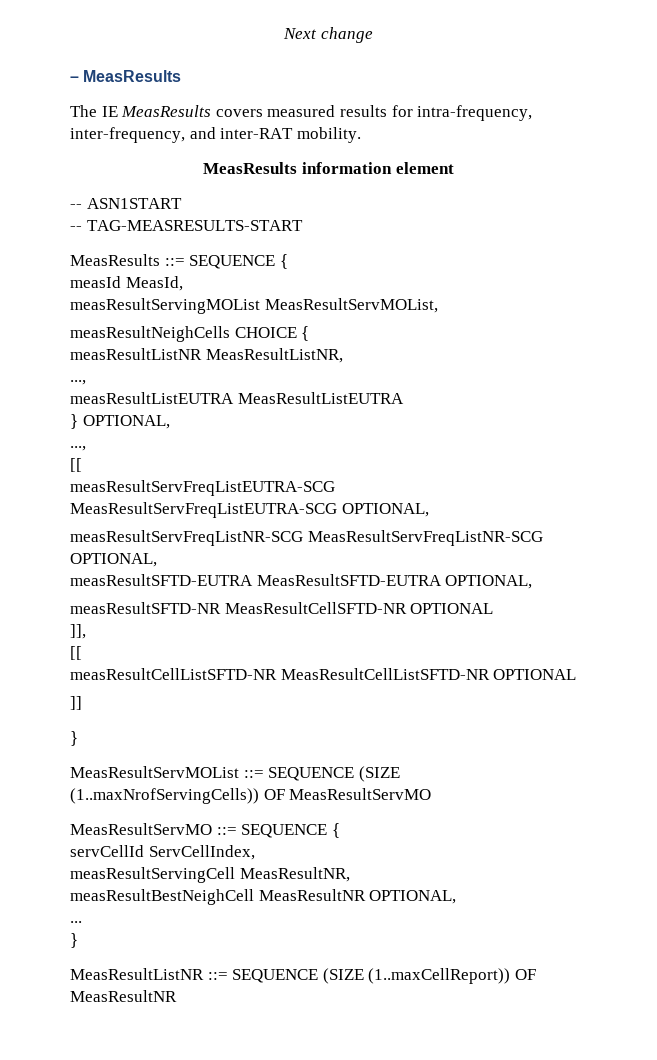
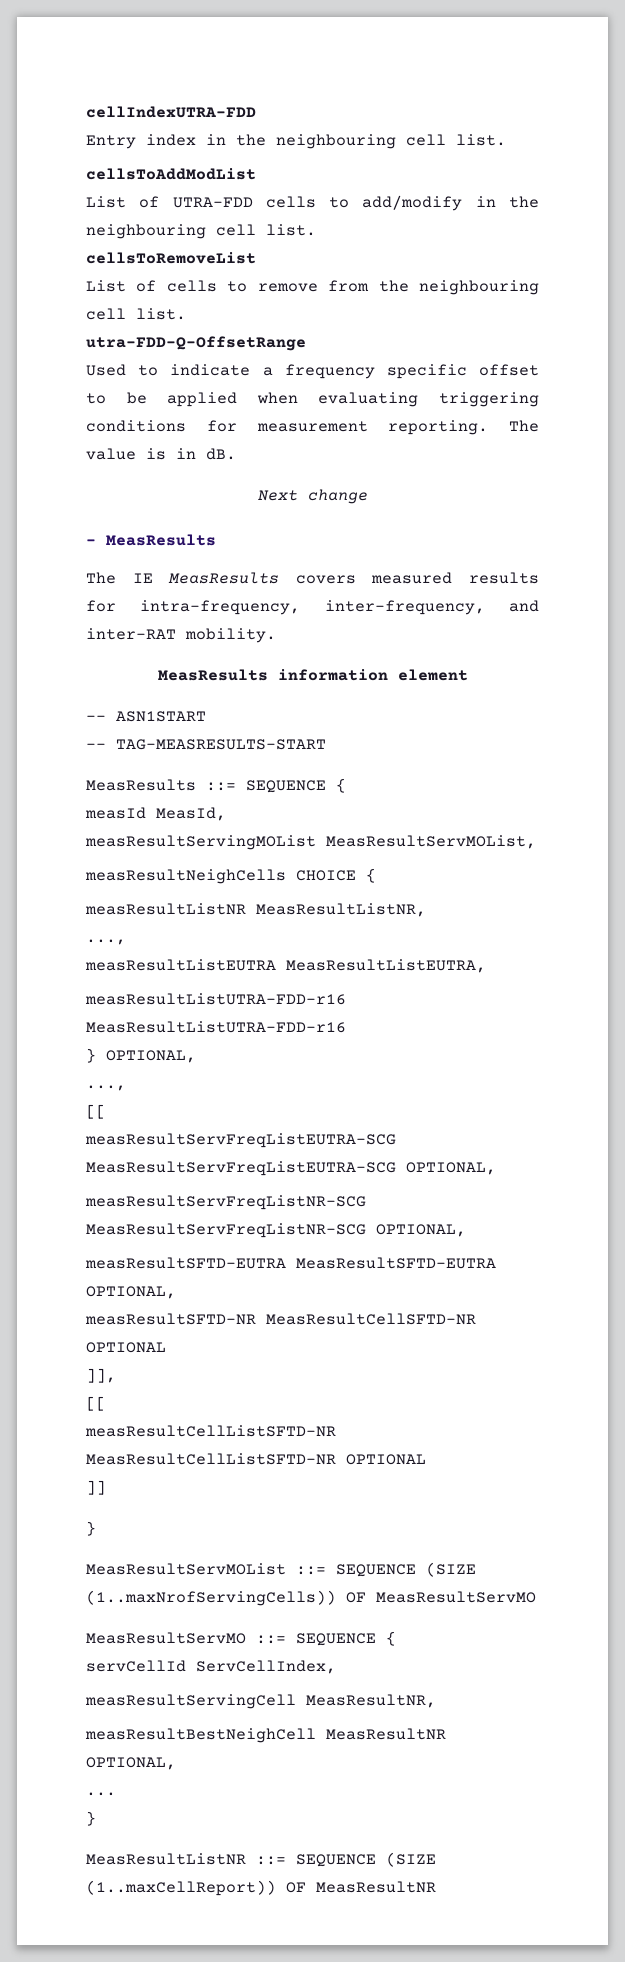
+ cellIndexUTRA-FDD
+ Entry index in the neighbouring cell list.
+ cellsToAddModList
+ List of UTRA-FDD cells to add/modify in the neighbouring cell list.
+ cellsToRemoveList
+ List of cells to remove from the neighbouring cell list.
+ utra-FDD-Q-OffsetRange
+ Used to indicate a frequency specific offset to be applied when evaluating triggering conditions for measurement reporting. The value is in dB.
- measResultListEUTRA MeasResultListEUTRA
+ measResultListEUTRA MeasResultListEUTRA,
+ measResultListUTRA-FDD-r16 MeasResultListUTRA-FDD-r16

